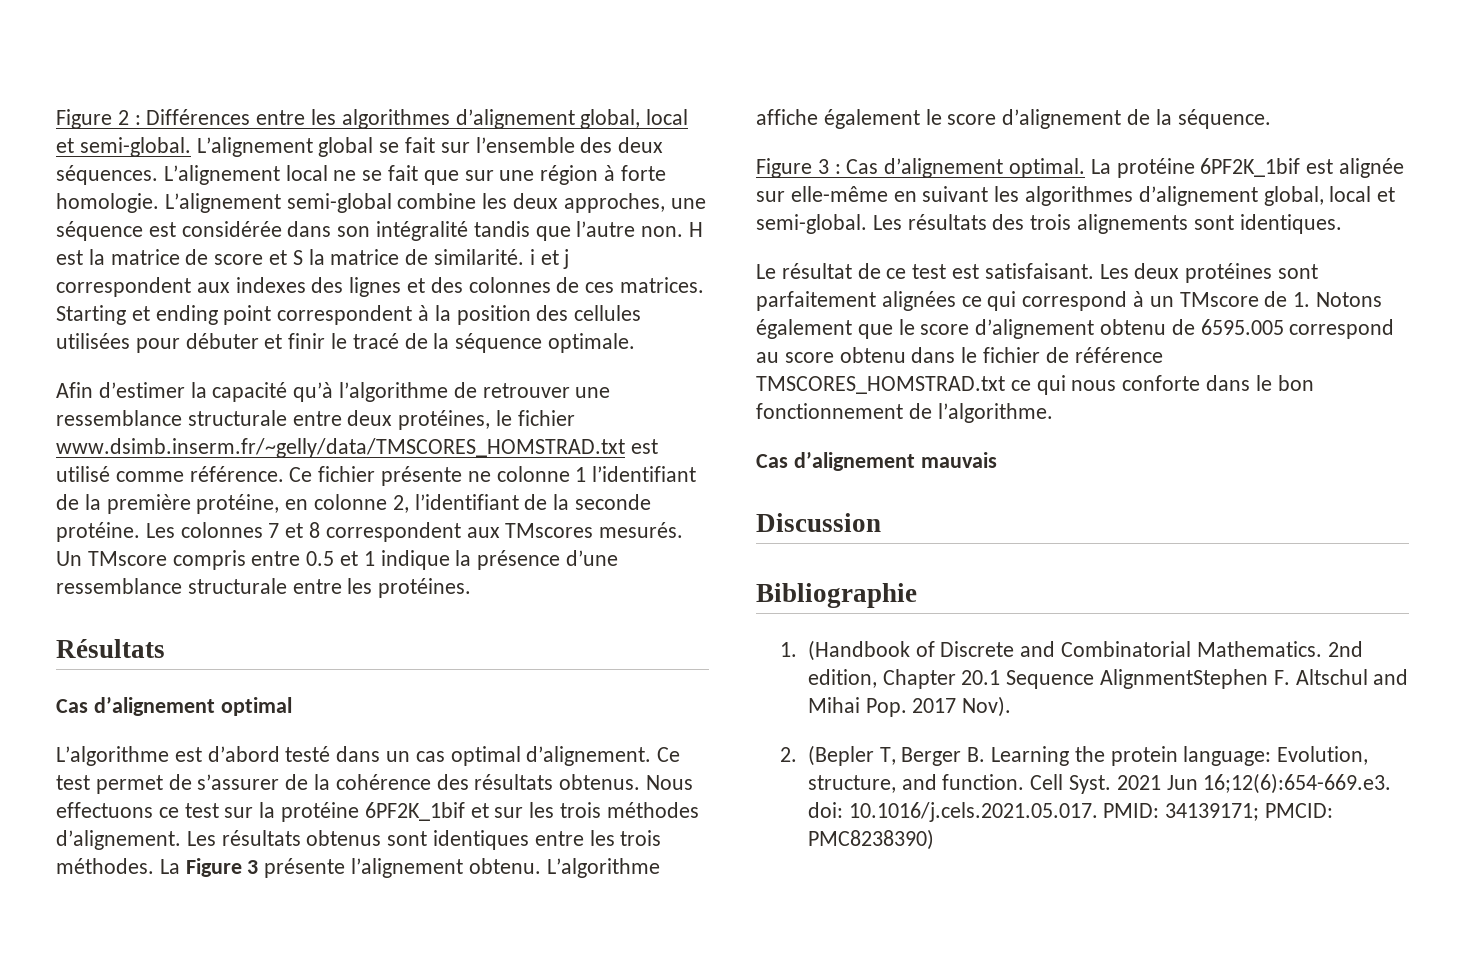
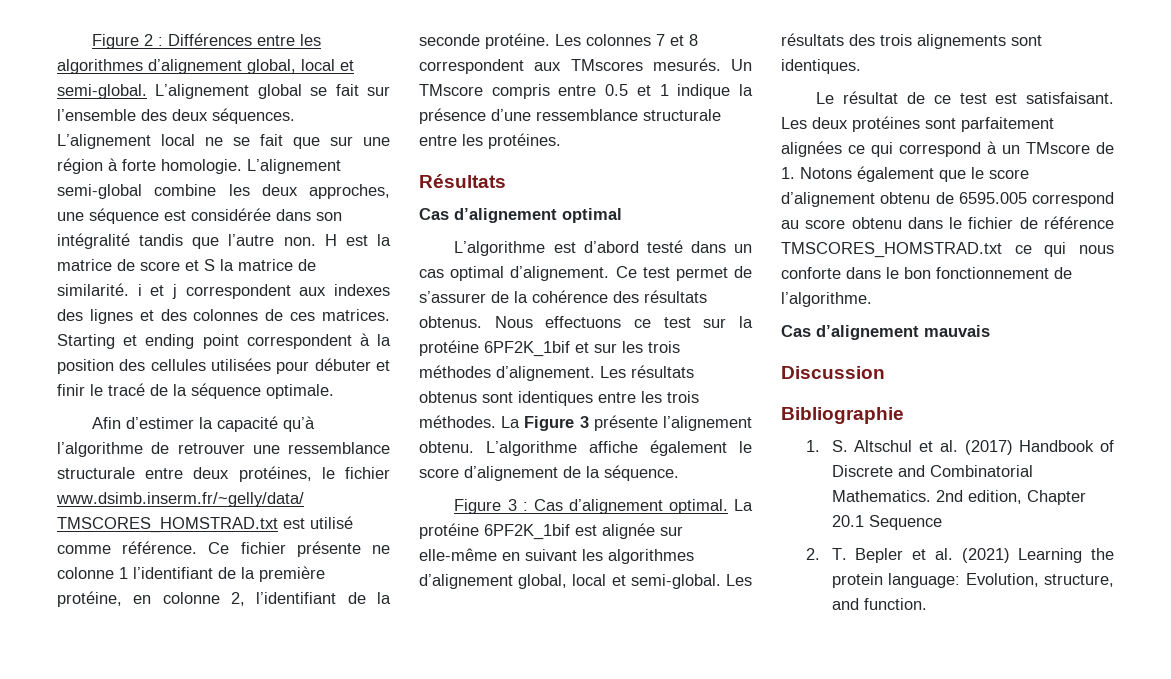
- 1. (Handbook of Discrete and Combinatorial Mathematics.
+ 1. S. Altschul et al. (2017) Handbook of Discrete and Combinatorial Mathematics.
- 2nd edition, Chapter 20.1 Sequence AlignmentStephen F. Altschul and Mihai Pop. 2017 Nov).
- 2. (Bepler T, Berger B. Learning the protein language: Evolution, structure, and function. Cell Syst. 2021 Jun 16;12(6):654-669.e3. doi: 10.1016/j.cels.2021.05.017. PMID: 34139171; PMCID: PMC8238390)
+ 2nd edition, Chapter 20.1 Sequence
+ 2. T. Bepler et al. (2021) Learning the protein language: Evolution, structure, and function.

